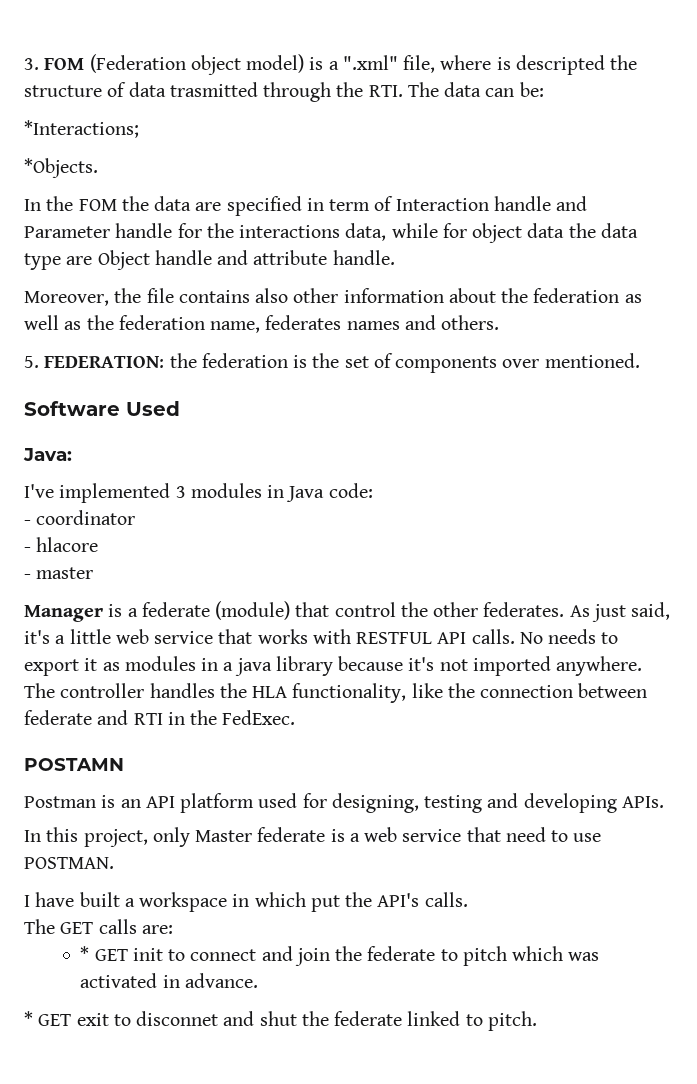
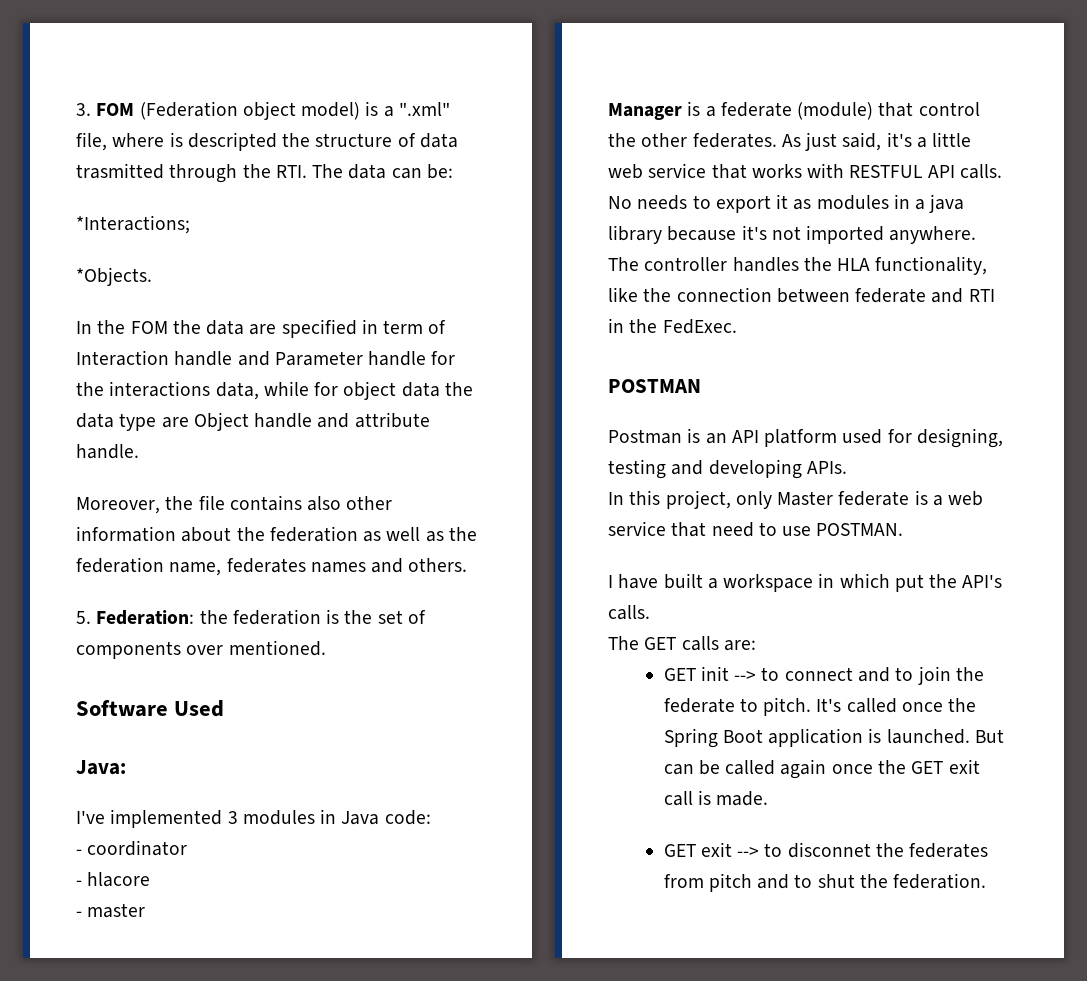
- 5. FEDERATION: the federation is the set of components over mentioned.
+ 5. Federation: the federation is the set of components over mentioned.
- POSTAMN
+ POSTMAN
- * GET init to connect and join the federate to pitch which was activated in advance.
- * GET exit to disconnet and shut the federate linked to pitch.
+ GET init --> to connect and to join the federate to pitch. It's called once the Spring Boot application is launched. But can be called again once the GET exit call is made.
+ GET exit --> to disconnet the federates from pitch and to shut the federation.

